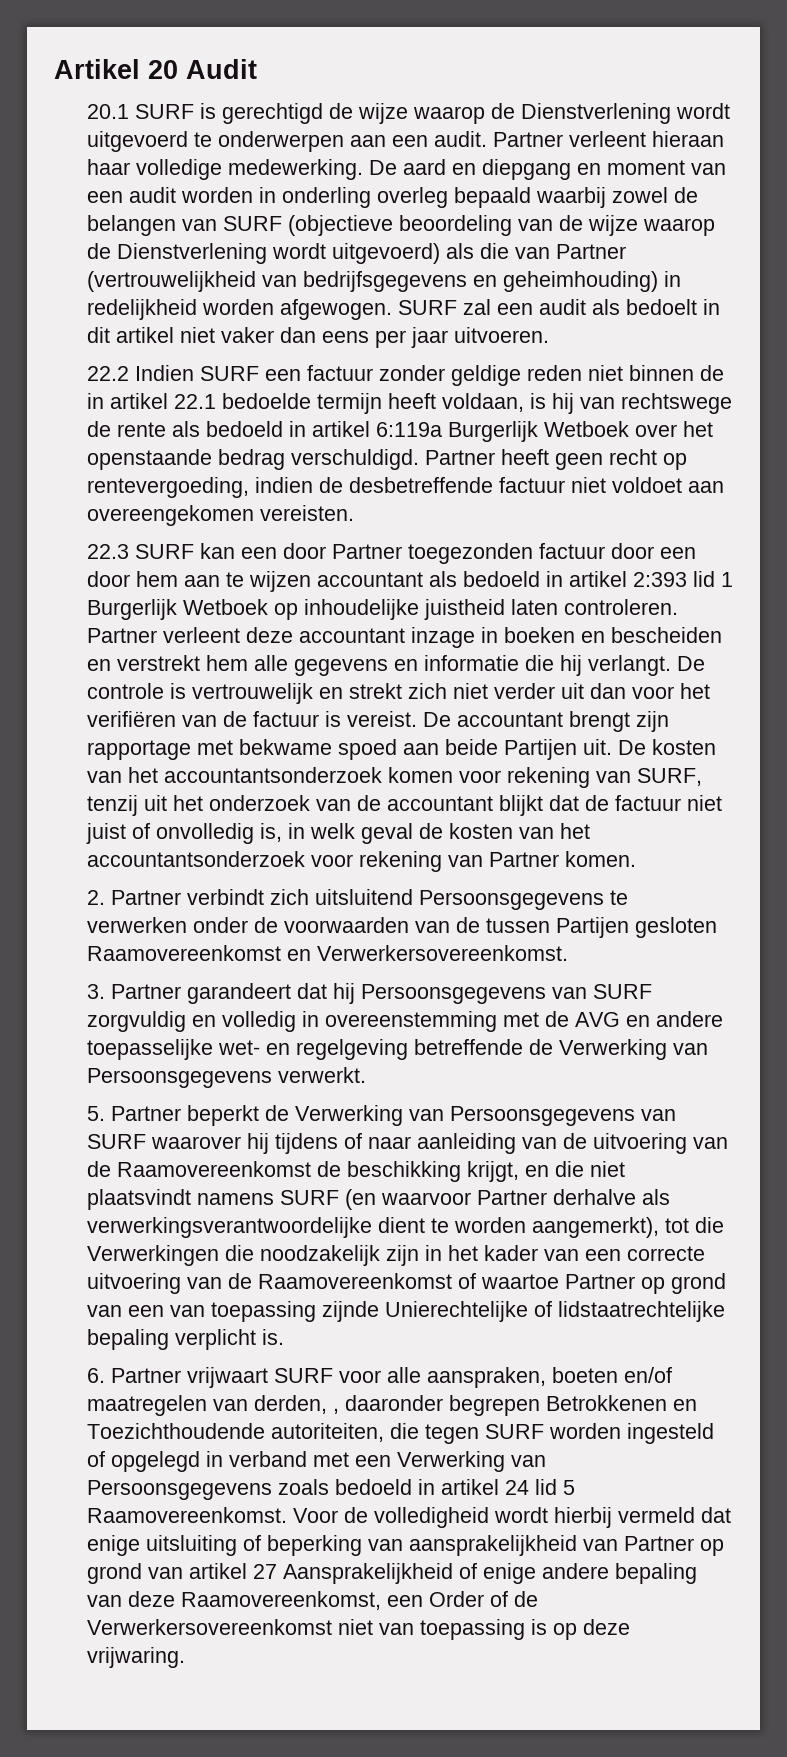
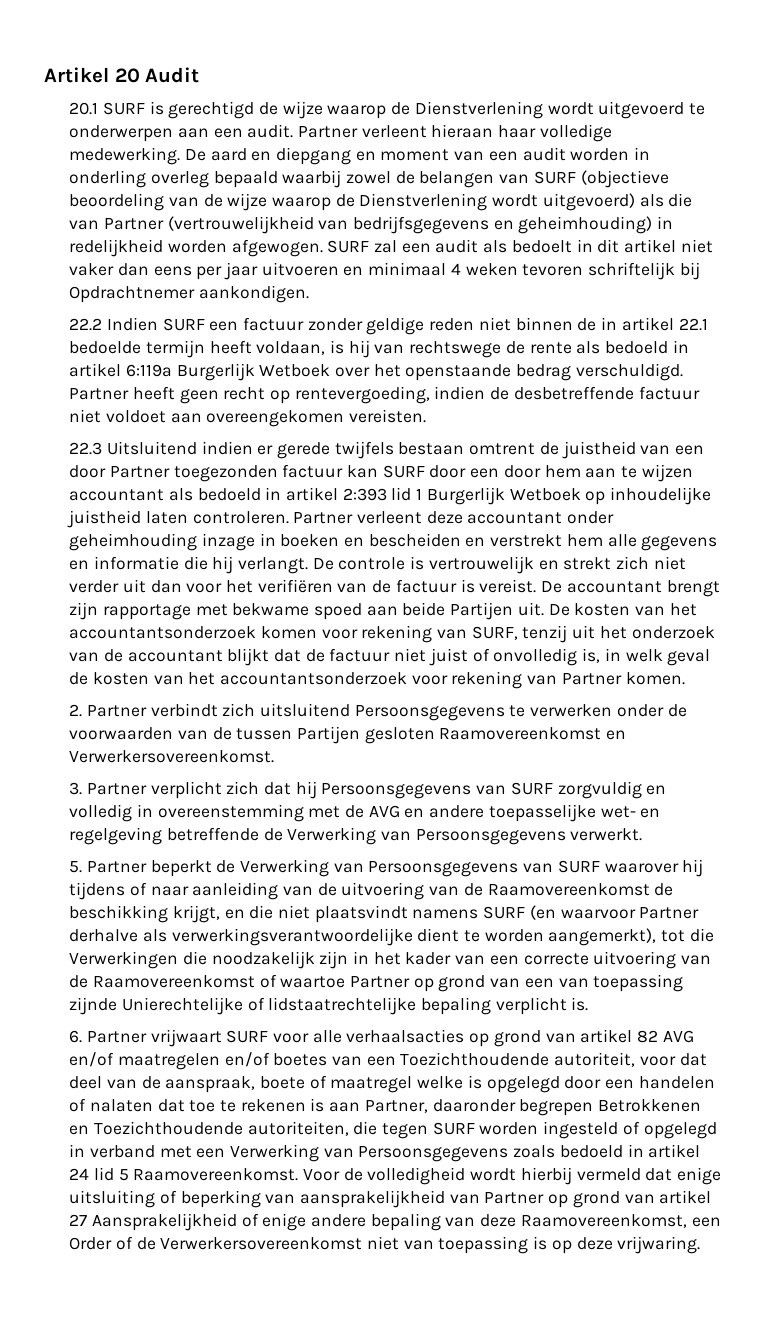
- SURF zal een audit als bedoelt in dit artikel niet vaker dan eens per jaar uitvoeren.
+ SURF zal een audit als bedoelt in dit artikel niet vaker dan eens per jaar uitvoeren en minimaal 4 weken tevoren schriftelijk bij Opdrachtnemer aankondigen.
- 22.3 SURF kan een door Partner toegezonden factuur door een door hem aan te wijzen accountant als bedoeld in artikel 2:393 lid 1 Burgerlijk Wetboek op inhoudelijke juistheid laten controleren.
+ 22.3 Uitsluitend indien er gerede twijfels bestaan omtrent de juistheid van een door Partner toegezonden factuur kan SURF door een door hem aan te wijzen accountant als bedoeld in artikel 2:393 lid 1 Burgerlijk Wetboek op inhoudelijke juistheid laten controleren.
- Partner verleent deze accountant inzage in boeken en bescheiden en verstrekt hem alle gegevens en informatie die hij verlangt.
+ Partner verleent deze accountant onder geheimhouding inzage in boeken en bescheiden en verstrekt hem alle gegevens en informatie die hij verlangt.
- 3. Partner garandeert dat hij Persoonsgegevens van SURF zorgvuldig en volledig in overeenstemming met de AVG en andere toepasselijke wet- en regelgeving betreffende de Verwerking van Persoonsgegevens verwerkt.
+ 3. Partner verplicht zich dat hij Persoonsgegevens van SURF zorgvuldig en volledig in overeenstemming met de AVG en andere toepasselijke wet- en regelgeving betreffende de Verwerking van Persoonsgegevens verwerkt.
- 6. Partner vrijwaart SURF voor alle aanspraken, boeten en/of maatregelen van derden, , daaronder begrepen Betrokkenen en Toezichthoudende autoriteiten, die tegen SURF worden ingesteld of opgelegd in verband met een Verwerking van Persoonsgegevens zoals bedoeld in artikel 24 lid 5 Raamovereenkomst.
+ 6. Partner vrijwaart SURF voor alle verhaalsacties op grond van artikel 82 AVG en/of maatregelen en/of boetes van een Toezichthoudende autoriteit, voor dat deel van de aanspraak, boete of maatregel welke is opgelegd door een handelen of nalaten dat toe te rekenen is aan Partner, daaronder begrepen Betrokkenen en Toezichthoudende autoriteiten, die tegen SURF worden ingesteld of opgelegd in verband met een Verwerking van Persoonsgegevens zoals bedoeld in artikel 24 lid 5 Raamovereenkomst.

